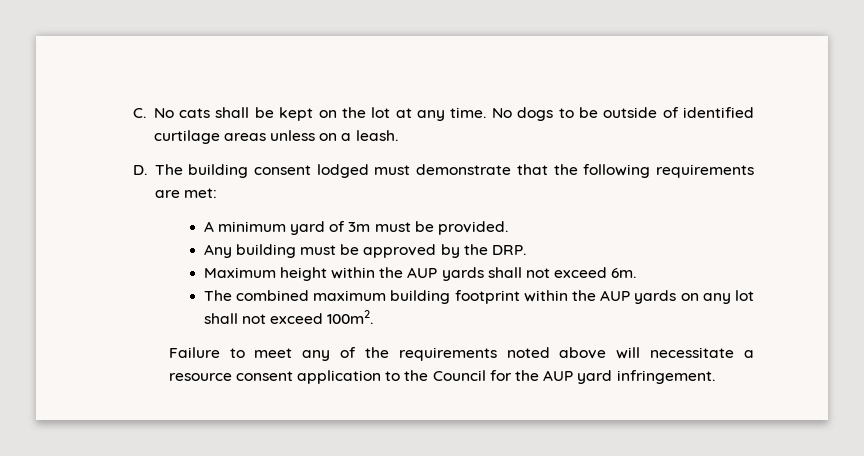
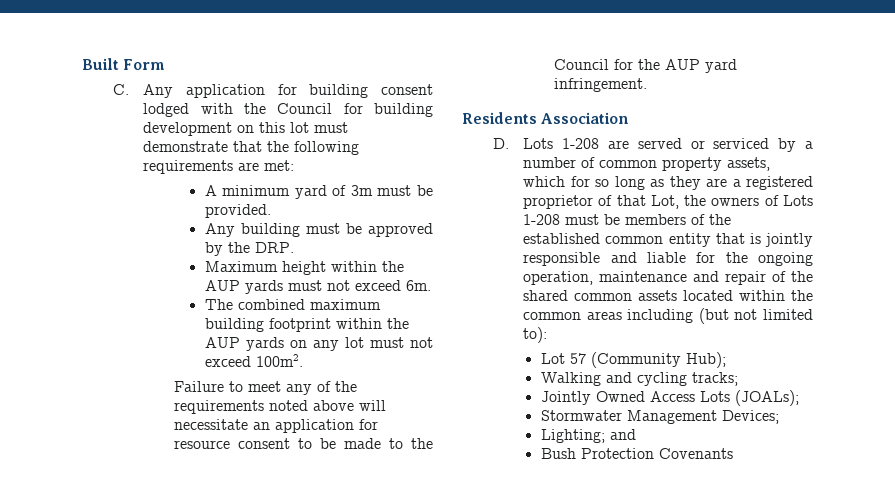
- C. No cats shall be kept on the lot at any time. No dogs to be outside of identified curtilage areas unless on a leash.
- D. The building consent lodged must demonstrate that the following requirements are met:
+ Built Form
+ C. Any application for building consent lodged with the Council for building development on this lot must demonstrate that the following requirements are met:
- Maximum height within the AUP yards shall not exceed 6m.
+ Maximum height within the AUP yards must not exceed 6m.
- The combined maximum building footprint within the AUP yards on any lot shall not exceed 100m2.
+ The combined maximum building footprint within the AUP yards on any lot must not exceed 100m2.
- Failure to meet any of the requirements noted above will necessitate a resource consent application to the Council for the AUP yard infringement.
+ Failure to meet any of the requirements noted above will necessitate an application for resource consent to be made to the Council for the AUP yard infringement.
+ Residents Association
+ D. Lots 1-208 are served or serviced by a number of common property assets, which for so long as they are a registered proprietor of that Lot, the owners of Lots 1-208 must be members of the established common entity that is jointly responsible and liable for the ongoing operation, maintenance and repair of the shared common assets located within the common areas including (but not limited to):
+ Lot 57 (Community Hub);
+ Walking and cycling tracks;
+ Jointly Owned Access Lots (JOALs);
+ Stormwater Management Devices;
+ Lighting; and
+ Bush Protection Covenants

